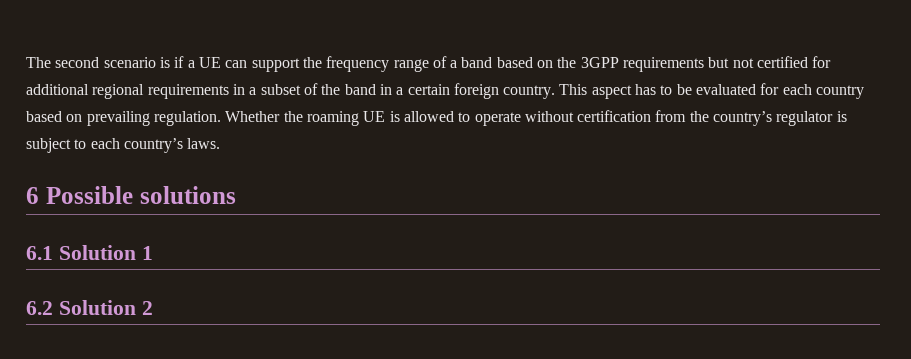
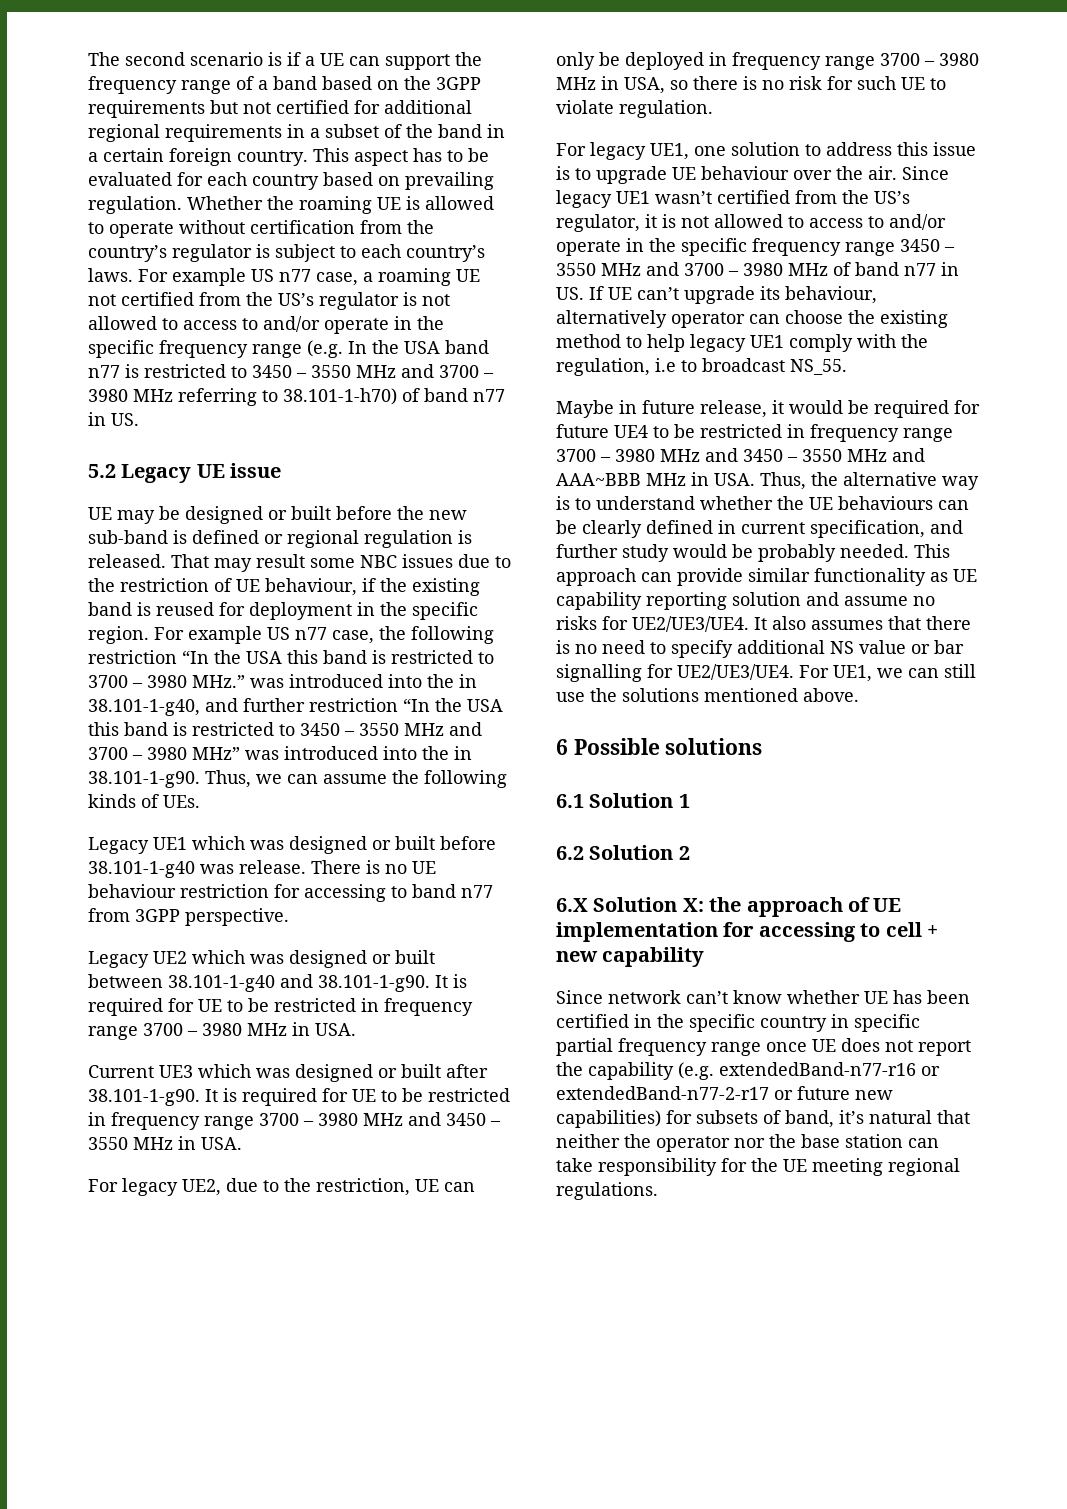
+ For example US n77 case, a roaming UE not certified from the US’s regulator is not allowed to access to and/or operate in the specific frequency range (e.g. In the USA band n77 is restricted to 3450 – 3550 MHz and 3700 – 3980 MHz referring to 38.101-1-h70) of band n77 in US.
+ 5.2 Legacy UE issue
+ UE may be designed or built before the new sub-band is defined or regional regulation is released. That may result some NBC issues due to the restriction of UE behaviour, if the existing band is reused for deployment in the specific region. For example US n77 case, the following restriction “In the USA this band is restricted to 3700 – 3980 MHz.” was introduced into the in 38.101-1-g40, and further restriction “In the USA this band is restricted to 3450 – 3550 MHz and 3700 – 3980 MHz” was introduced into the in 38.101-1-g90. Thus, we can assume the following kinds of UEs.
+ Legacy UE1 which was designed or built before 38.101-1-g40 was release. There is no UE behaviour restriction for accessing to band n77 from 3GPP perspective.
+ Legacy UE2 which was designed or built between 38.101-1-g40 and 38.101-1-g90. It is required for UE to be restricted in frequency range 3700 – 3980 MHz in USA.
+ Current UE3 which was designed or built after 38.101-1-g90. It is required for UE to be restricted in frequency range 3700 – 3980 MHz and 3450 – 3550 MHz in USA.
+ For legacy UE2, due to the restriction, UE can only be deployed in frequency range 3700 – 3980 MHz in USA, so there is no risk for such UE to violate regulation.
+ For legacy UE1, one solution to address this issue is to upgrade UE behaviour over the air. Since legacy UE1 wasn’t certified from the US’s regulator, it is not allowed to access to and/or operate in the specific frequency range 3450 – 3550 MHz and 3700 – 3980 MHz of band n77 in US. If UE can’t upgrade its behaviour, alternatively operator can choose the existing method to help legacy UE1 comply with the regulation, i.e to broadcast NS_55.
+ Maybe in future release, it would be required for future UE4 to be restricted in frequency range 3700 – 3980 MHz and 3450 – 3550 MHz and AAA~BBB MHz in USA. Thus, the alternative way is to understand whether the UE behaviours can be clearly defined in current specification, and further study would be probably needed. This approach can provide similar functionality as UE capability reporting solution and assume no risks for UE2/UE3/UE4. It also assumes that there is no need to specify additional NS value or bar signalling for UE2/UE3/UE4. For UE1, we can still use the solutions mentioned above.
+ 6.X Solution X: the approach of UE implementation for accessing to cell + new capability
+ Since network can’t know whether UE has been certified in the specific country in specific partial frequency range once UE does not report the capability (e.g. extendedBand-n77-r16 or extendedBand-n77-2-r17 or future new capabilities) for subsets of band, it’s natural that neither the operator nor the base station can take responsibility for the UE meeting regional regulations.

